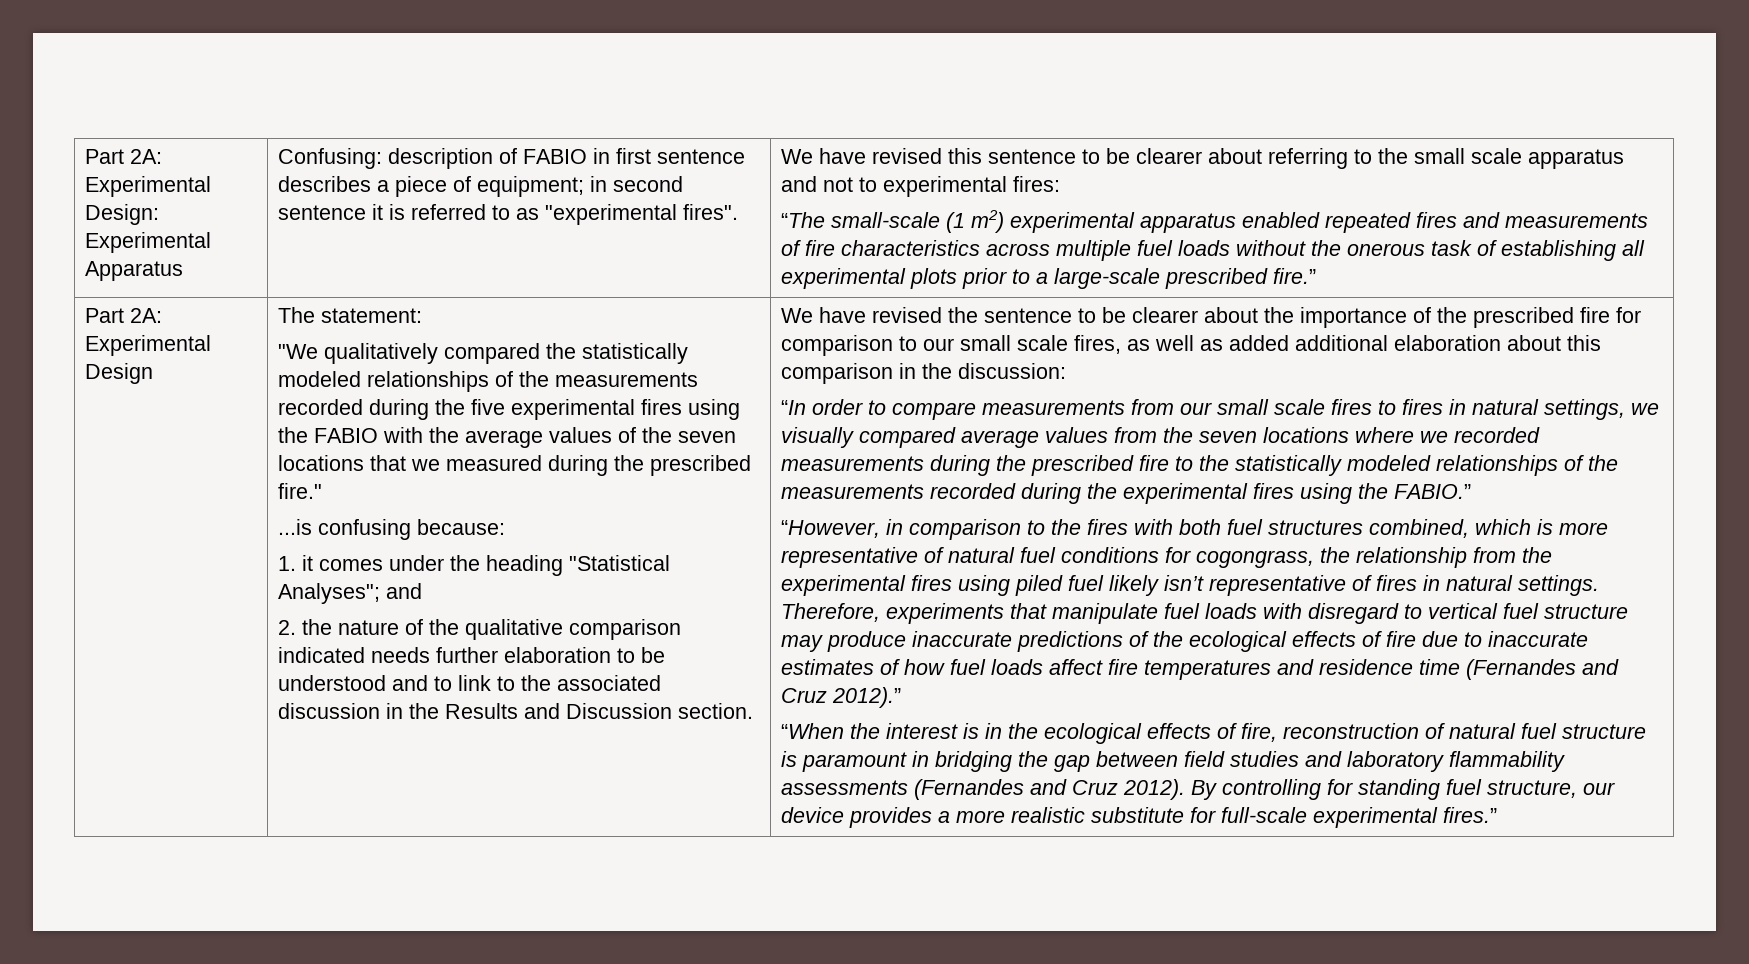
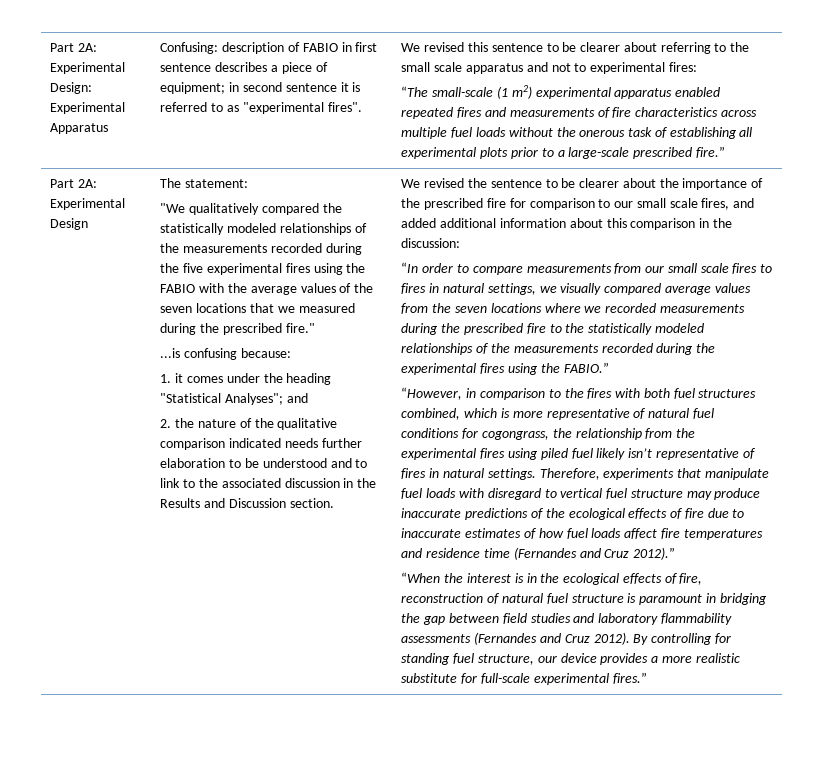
- We have revised this sentence to be clearer about referring to the small scale apparatus and not to experimental fires:
+ We revised this sentence to be clearer about referring to the small scale apparatus and not to experimental fires:
- We have revised the sentence to be clearer about the importance of the prescribed fire for comparison to our small scale fires, as well as added additional elaboration about this comparison in the discussion:
+ We revised the sentence to be clearer about the importance of the prescribed fire for comparison to our small scale fires, and added additional information about this comparison in the discussion:

